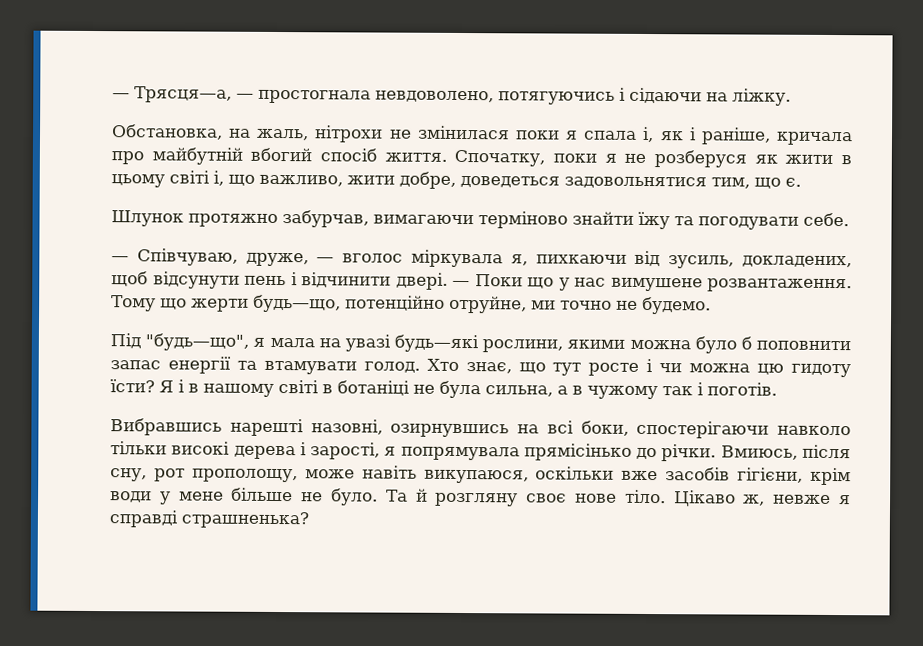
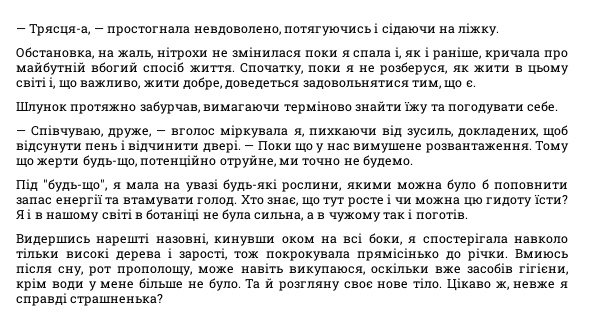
- — Трясця—а, — простогнала невдоволено, потягуючись і сідаючи на ліжку.
+ — Трясця-а, — простогнала невдоволено, потягуючись і сідаючи на ліжку.
- Спочатку, поки я не розберуся як жити в цьому світі і, що важливо, жити добре, доведеться задовольнятися тим, що є.
+ Спочатку, поки я не розберуся, як жити в цьому світі і, що важливо, жити добре, доведеться задовольнятися тим, що є.
- Тому що жерти будь—що, потенційно отруйне, ми точно не будемо.
+ Тому що жерти будь-що, потенційно отруйне, ми точно не будемо.
- Під "будь—що", я мала на увазі будь—які рослини, якими можна було б поповнити запас енергії та втамувати голод.
+ Під "будь-що", я мала на увазі будь-які рослини, якими можна було б поповнити запас енергії та втамувати голод.
- Вибравшись нарешті назовні, озирнувшись на всі боки, спостерігаючи навколо тільки високі дерева і зарості, я попрямувала прямісінько до річки.
+ Видершись нарешті назовні, кинувши оком на всі боки, я спостерігала навколо тільки високі дерева і зарості, тож покрокувала прямісінько до річки.
- Вмиюсь, після сну, рот прополощу, може навіть викупаюся, оскільки вже засобів гігієни, крім води у мене більше не було.
+ Вмиюсь після сну, рот прополощу, може навіть викупаюся, оскільки вже засобів гігієни, крім води у мене більше не було.

